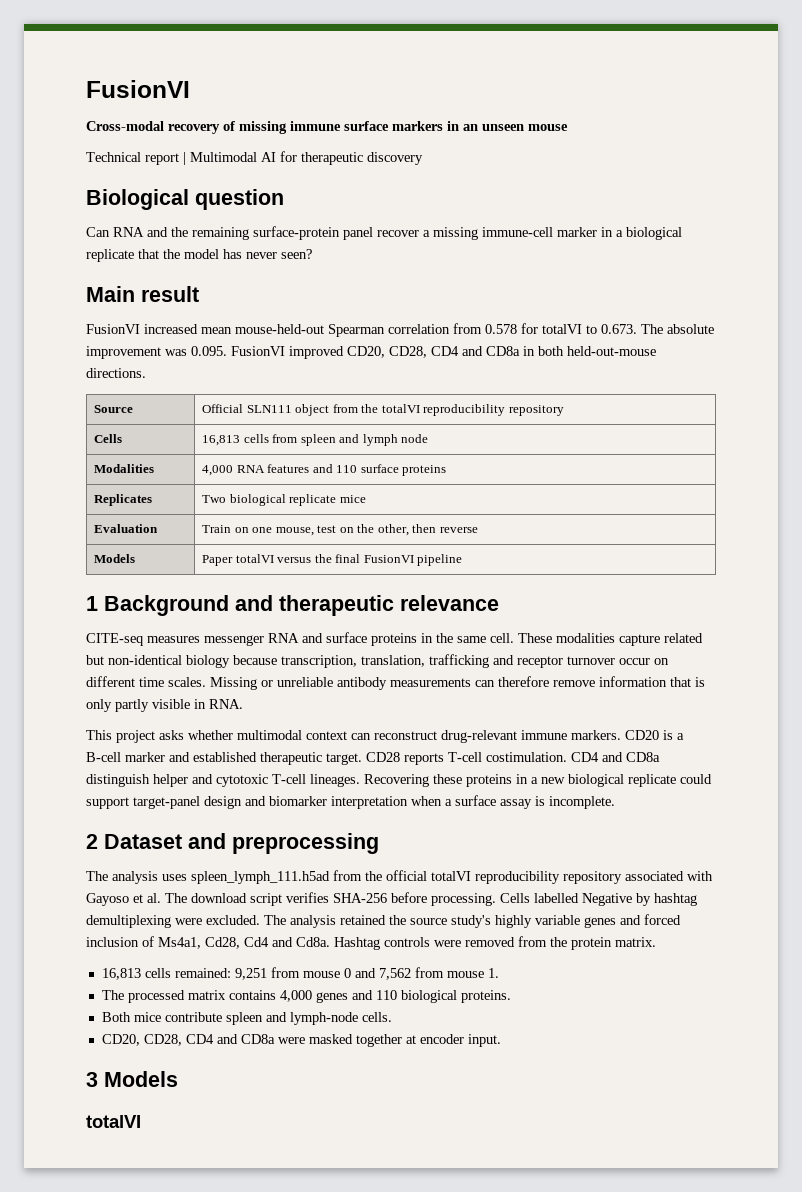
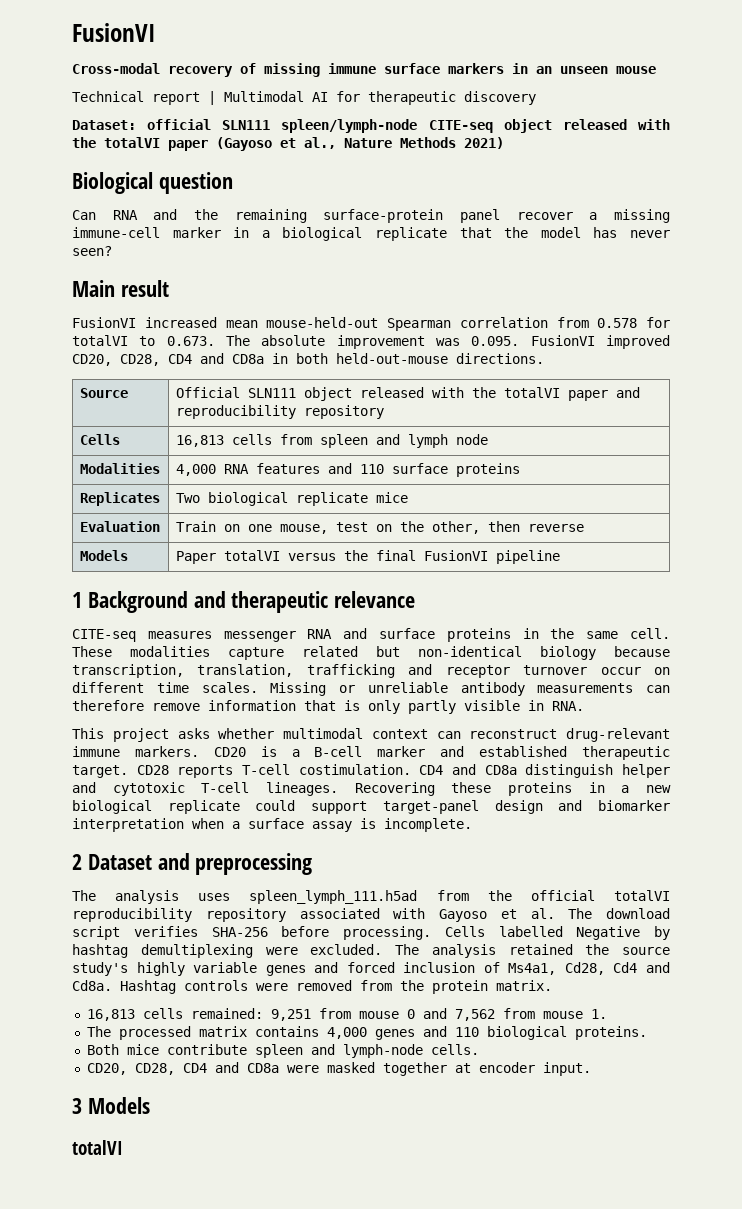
+ Dataset: official SLN111 spleen/lymph-node CITE-seq object released with the totalVI paper (Gayoso et al., Nature Methods 2021)
- Source | Official SLN111 object from the totalVI reproducibility repository
+ Source | Official SLN111 object released with the totalVI paper and reproducibility repository

